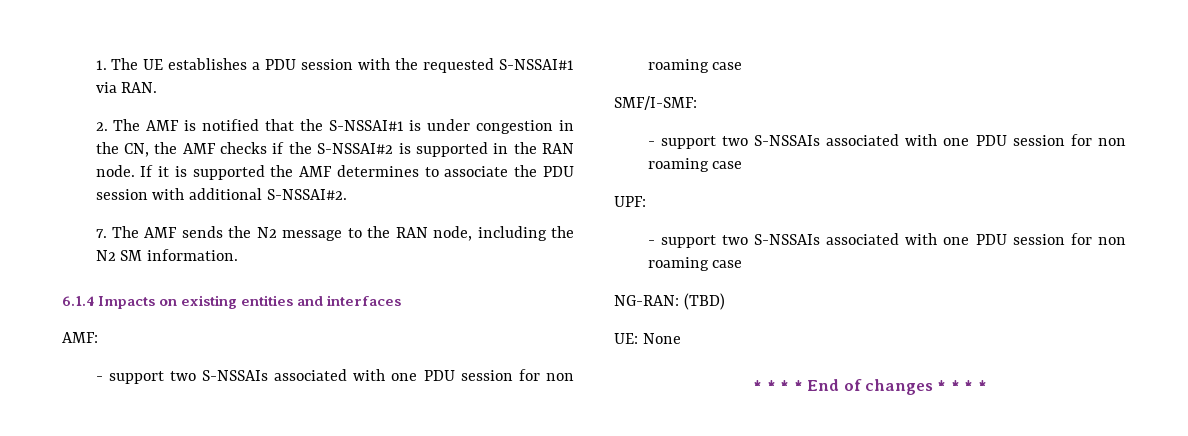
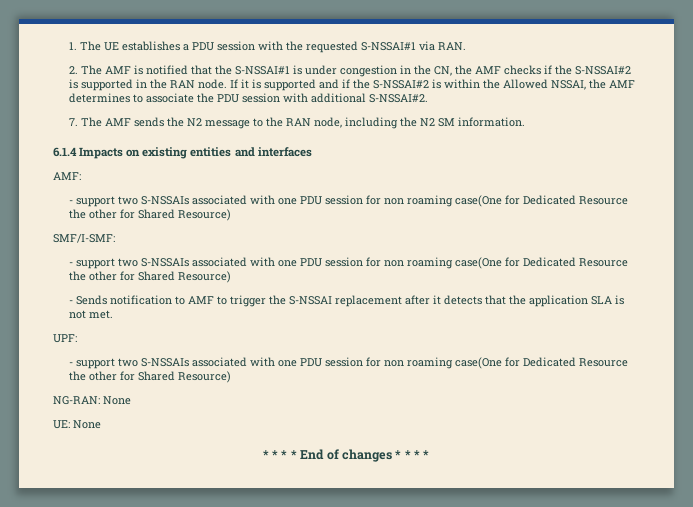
- If it is supported the AMF determines to associate the PDU session with additional S-NSSAI#2.
+ If it is supported and if the S-NSSAI#2 is within the Allowed NSSAI, the AMF determines to associate the PDU session with additional S-NSSAI#2.
  AMF:
- - support two S-NSSAIs associated with one PDU session for non roaming case
+ - support two S-NSSAIs associated with one PDU session for non roaming case(One for Dedicated Resource the other for Shared Resource)
  SMF/I-SMF:
- - support two S-NSSAIs associated with one PDU session for non roaming case
+ - support two S-NSSAIs associated with one PDU session for non roaming case(One for Dedicated Resource the other for Shared Resource)
+ - Sends notification to AMF to trigger the S-NSSAI replacement after it detects that the application SLA is not met.
  UPF:
- - support two S-NSSAIs associated with one PDU session for non roaming case
- NG-RAN: (TBD)
+ - support two S-NSSAIs associated with one PDU session for non roaming case(One for Dedicated Resource the other for Shared Resource)
+ NG-RAN: None

